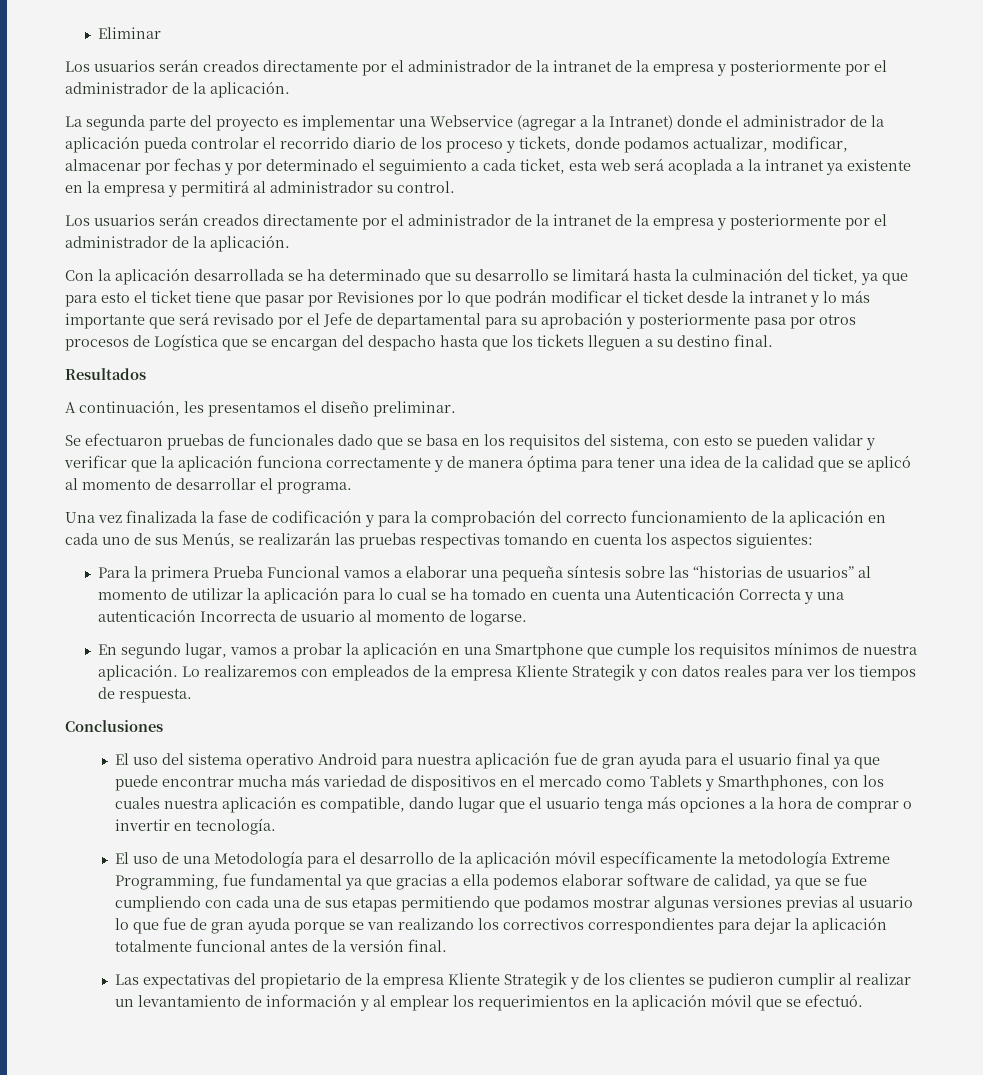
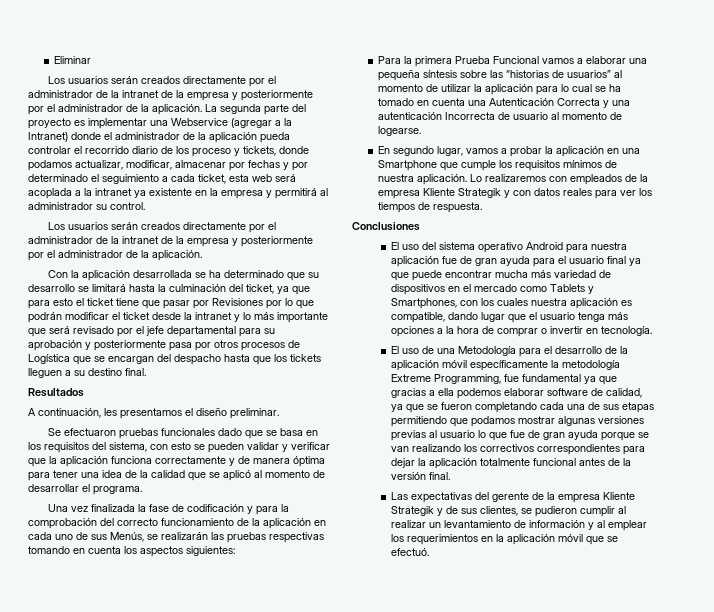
  Eliminar
- Los usuarios serán creados directamente por el administrador de la intranet de la empresa y posteriormente por el administrador de la aplicación.
- La segunda parte del proyecto es implementar una Webservice (agregar a la Intranet) donde el administrador de la aplicación pueda controlar el recorrido diario de los proceso y tickets, donde podamos actualizar, modificar, almacenar por fechas y por determinado el seguimiento a cada ticket, esta web será acoplada a la intranet ya existente en la empresa y permitirá al administrador su control.
+ Los usuarios serán creados directamente por el administrador de la intranet de la empresa y posteriormente por el administrador de la aplicación. La segunda parte del proyecto es implementar una Webservice (agregar a la Intranet) donde el administrador de la aplicación pueda controlar el recorrido diario de los proceso y tickets, donde podamos actualizar, modificar, almacenar por fechas y por determinado el seguimiento a cada ticket, esta web será acoplada a la intranet ya existente en la empresa y permitirá al administrador su control.
- Con la aplicación desarrollada se ha determinado que su desarrollo se limitará hasta la culminación del ticket, ya que para esto el ticket tiene que pasar por Revisiones por lo que podrán modificar el ticket desde la intranet y lo más importante que será revisado por el Jefe de departamental para su aprobación y posteriormente pasa por otros procesos de Logística que se encargan del despacho hasta que los tickets lleguen a su destino final.
+ Con la aplicación desarrollada se ha determinado que su desarrollo se limitará hasta la culminación del ticket, ya que para esto el ticket tiene que pasar por Revisiones por lo que podrán modificar el ticket desde la intranet y lo más importante que será revisado por el jefe departamental para su aprobación y posteriormente pasa por otros procesos de Logística que se encargan del despacho hasta que los tickets lleguen a su destino final.
- Se efectuaron pruebas de funcionales dado que se basa en los requisitos del sistema, con esto se pueden validar y verificar que la aplicación funciona correctamente y de manera óptima para tener una idea de la calidad que se aplicó al momento de desarrollar el programa.
+ Se efectuaron pruebas funcionales dado que se basa en los requisitos del sistema, con esto se pueden validar y verificar que la aplicación funciona correctamente y de manera óptima para tener una idea de la calidad que se aplicó al momento de desarrollar el programa.
- Para la primera Prueba Funcional vamos a elaborar una pequeña síntesis sobre las “historias de usuarios” al momento de utilizar la aplicación para lo cual se ha tomado en cuenta una Autenticación Correcta y una autenticación Incorrecta de usuario al momento de logarse.
+ Para la primera Prueba Funcional vamos a elaborar una pequeña síntesis sobre las “historias de usuarios” al momento de utilizar la aplicación para lo cual se ha tomado en cuenta una Autenticación Correcta y una autenticación Incorrecta de usuario al momento de logearse.
- El uso del sistema operativo Android para nuestra aplicación fue de gran ayuda para el usuario final ya que puede encontrar mucha más variedad de dispositivos en el mercado como Tablets y Smarthphones, con los cuales nuestra aplicación es compatible, dando lugar que el usuario tenga más opciones a la hora de comprar o invertir en tecnología.
+ El uso del sistema operativo Android para nuestra aplicación fue de gran ayuda para el usuario final ya que puede encontrar mucha más variedad de dispositivos en el mercado como Tablets y Smartphones, con los cuales nuestra aplicación es compatible, dando lugar que el usuario tenga más opciones a la hora de comprar o invertir en tecnología.
- El uso de una Metodología para el desarrollo de la aplicación móvil específicamente la metodología Extreme Programming, fue fundamental ya que gracias a ella podemos elaborar software de calidad, ya que se fue cumpliendo con cada una de sus etapas permitiendo que podamos mostrar algunas versiones previas al usuario lo que fue de gran ayuda porque se van realizando los correctivos correspondientes para dejar la aplicación totalmente funcional antes de la versión final.
+ El uso de una Metodología para el desarrollo de la aplicación móvil específicamente la metodología Extreme Programming, fue fundamental ya que gracias a ella podemos elaborar software de calidad, ya que se fueron completando cada una de sus etapas permitiendo que podamos mostrar algunas versiones previas al usuario lo que fue de gran ayuda porque se van realizando los correctivos correspondientes para dejar la aplicación totalmente funcional antes de la versión final.
- Las expectativas del propietario de la empresa Kliente Strategik y de los clientes se pudieron cumplir al realizar un levantamiento de información y al emplear los requerimientos en la aplicación móvil que se efectuó.
+ Las expectativas del gerente de la empresa Kliente Strategik y de sus clientes, se pudieron cumplir al realizar un levantamiento de información y al emplear los requerimientos en la aplicación móvil que se efectuó.

